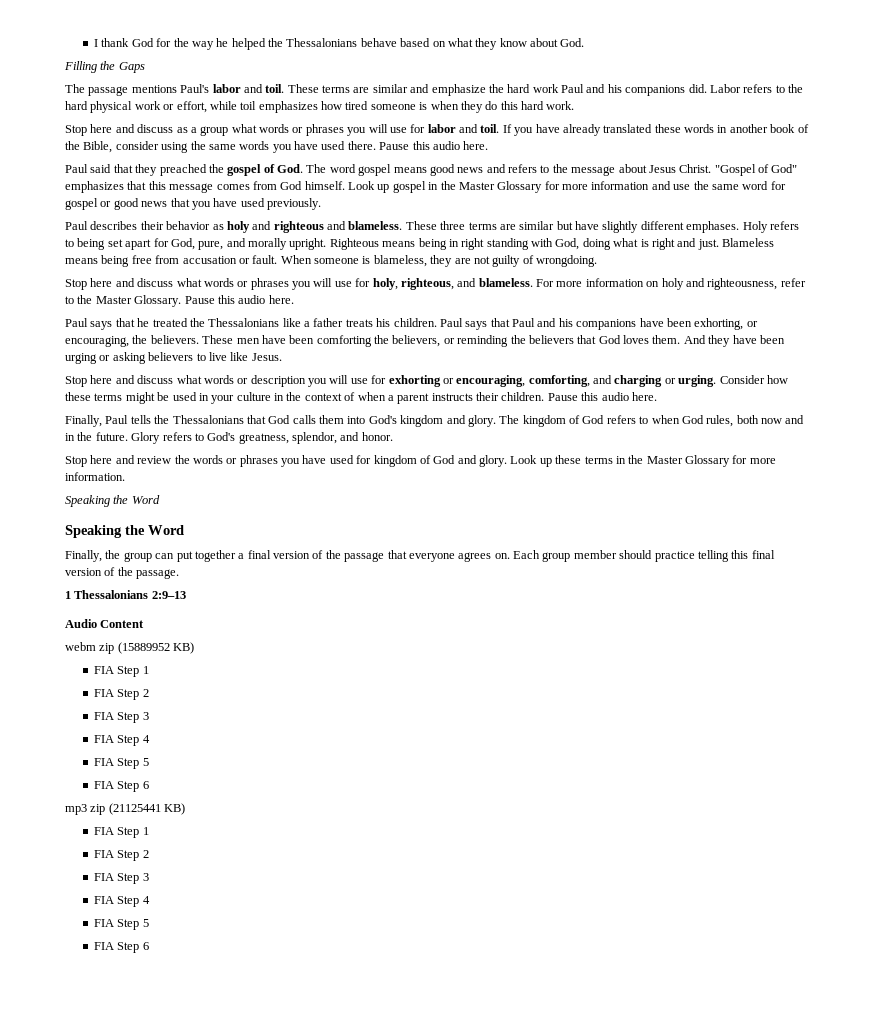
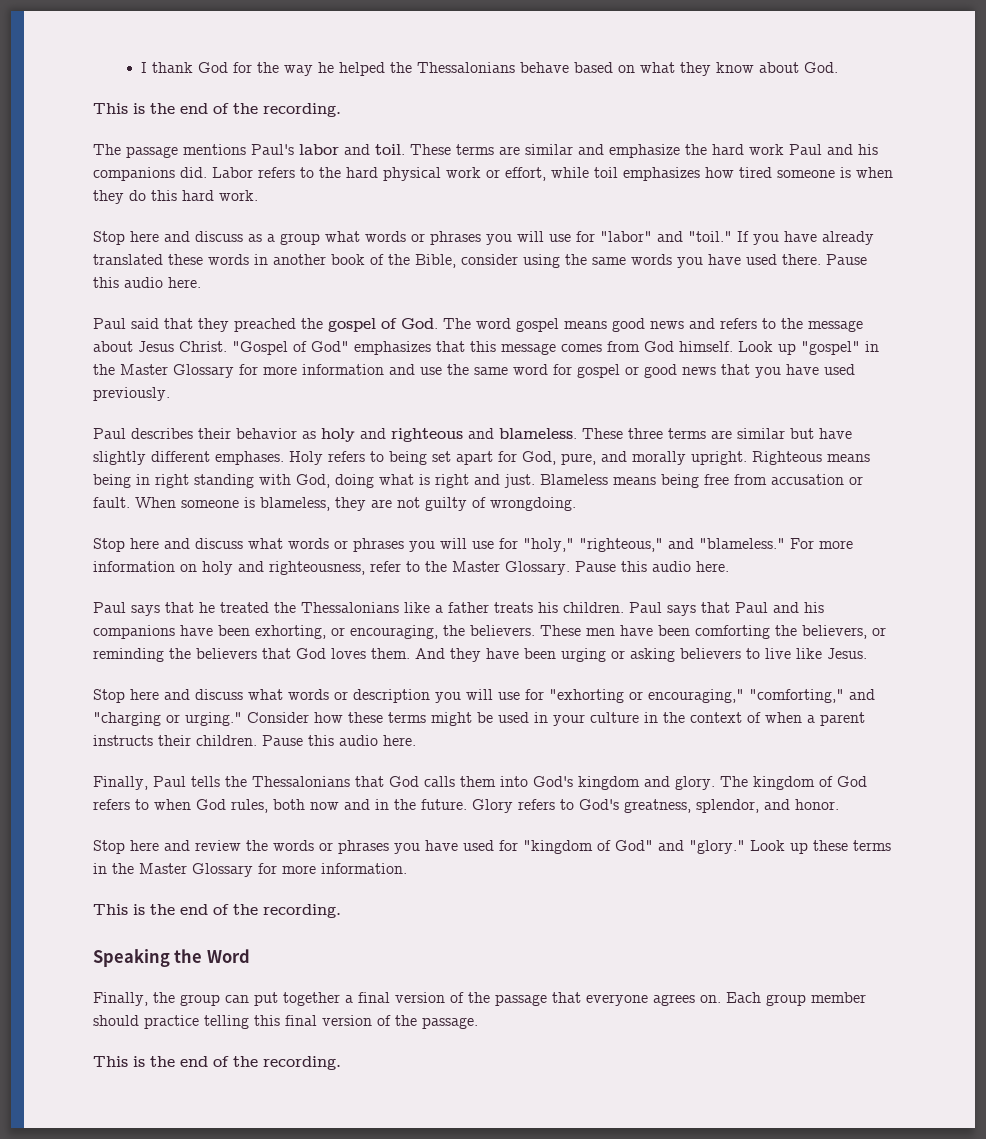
  I thank God for the way he helped the Thessalonians behave based on what they know about God.
- Filling the Gaps
+ This is the end of the recording.
- Stop here and discuss as a group what words or phrases you will use for labor and toil.
+ Stop here and discuss as a group what words or phrases you will use for "labor" and "toil."
- Look up gospel in the Master Glossary for more information and use the same word for gospel or good news that you have used previously.
+ Look up "gospel" in the Master Glossary for more information and use the same word for gospel or good news that you have used previously.
- Stop here and discuss what words or phrases you will use for holy, righteous, and blameless.
+ Stop here and discuss what words or phrases you will use for "holy," "righteous," and "blameless."
- Stop here and discuss what words or description you will use for exhorting or encouraging, comforting, and charging or urging.
+ Stop here and discuss what words or description you will use for "exhorting or encouraging," "comforting," and "charging or urging."
- Stop here and review the words or phrases you have used for kingdom of God and glory.
+ Stop here and review the words or phrases you have used for "kingdom of God" and "glory."
  Look up these terms in the Master Glossary for more information.
- Speaking the Word
+ This is the end of the recording.
  Each group member should practice telling this final version of the passage.
- 1 Thessalonians 2:9–13
- Audio Content
- webm zip (15889952 KB)
- FIA Step 1
- FIA Step 2
- FIA Step 3
- FIA Step 4
- FIA Step 5
- FIA Step 6
- mp3 zip (21125441 KB)
- FIA Step 1
- FIA Step 2
- FIA Step 3
- FIA Step 4
- FIA Step 5
- FIA Step 6
+ This is the end of the recording.

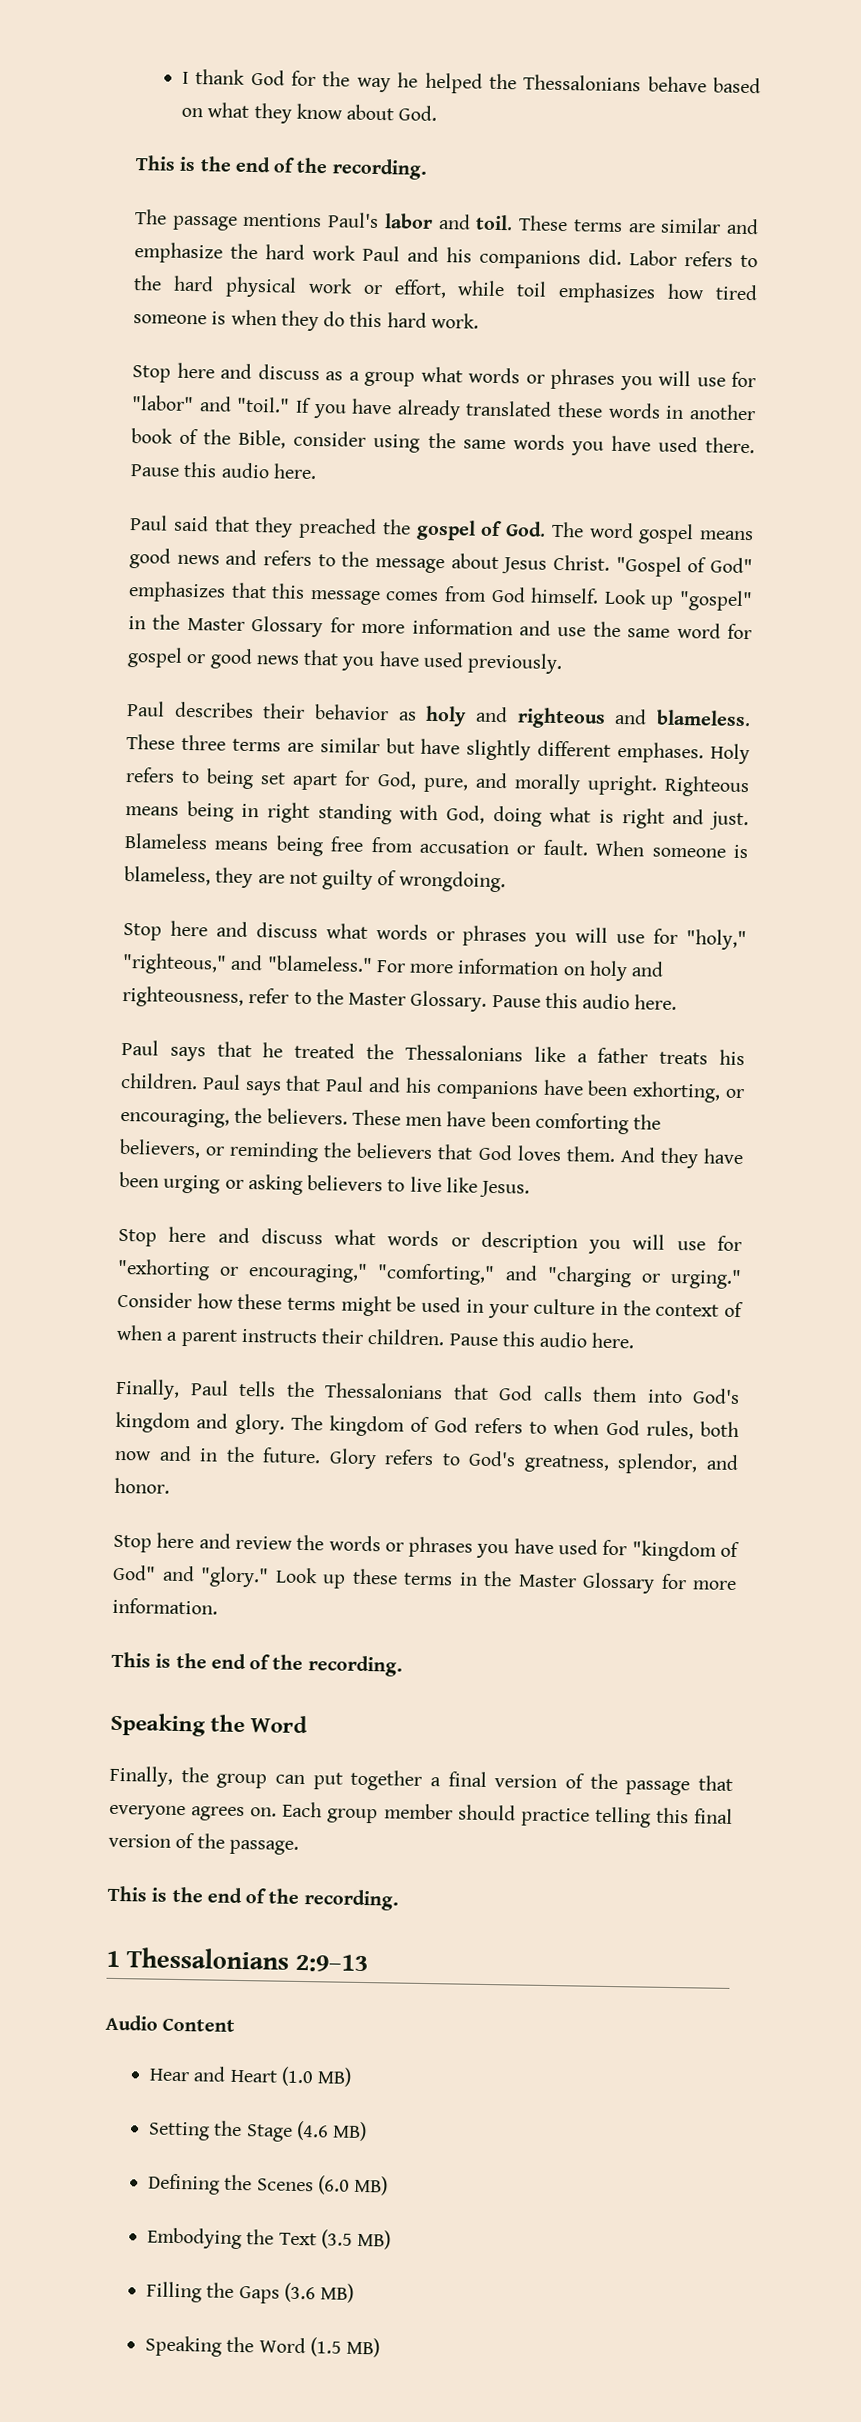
+ 1 Thessalonians 2:9–13
+ Audio Content
+ Hear and Heart (1.0 MB)
+ Setting the Stage (4.6 MB)
+ Defining the Scenes (6.0 MB)
+ Embodying the Text (3.5 MB)
+ Filling the Gaps (3.6 MB)
+ Speaking the Word (1.5 MB)

